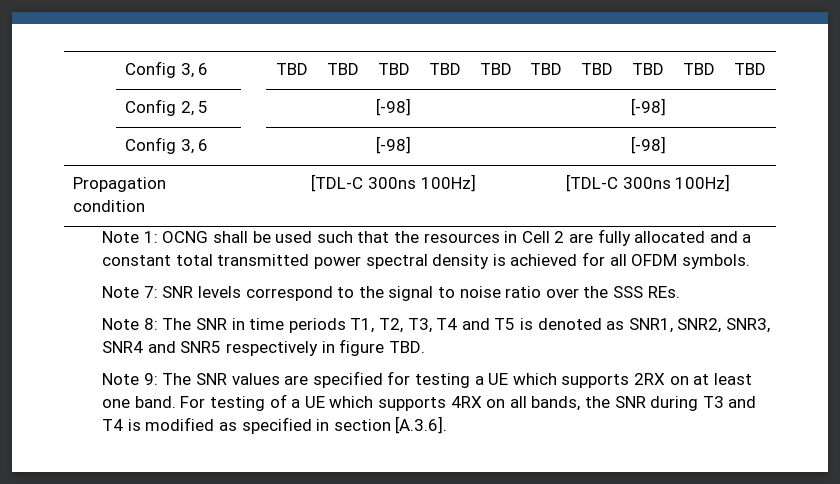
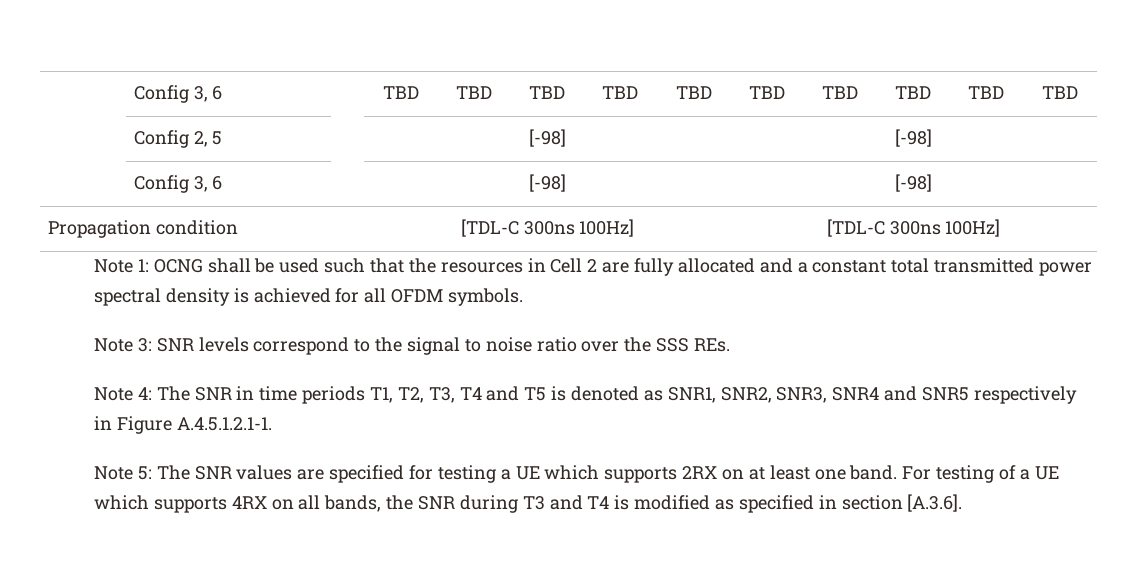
- Note 7: SNR levels correspond to the signal to noise ratio over the SSS REs.
+ Note 3: SNR levels correspond to the signal to noise ratio over the SSS REs.
- Note 8: The SNR in time periods T1, T2, T3, T4 and T5 is denoted as SNR1, SNR2, SNR3, SNR4 and SNR5 respectively in figure TBD.
- Note 9: The SNR values are specified for testing a UE which supports 2RX on at least one band.
+ Note 4: The SNR in time periods T1, T2, T3, T4 and T5 is denoted as SNR1, SNR2, SNR3, SNR4 and SNR5 respectively in Figure A.4.5.1.2.1-1.
+ Note 5: The SNR values are specified for testing a UE which supports 2RX on at least one band.

